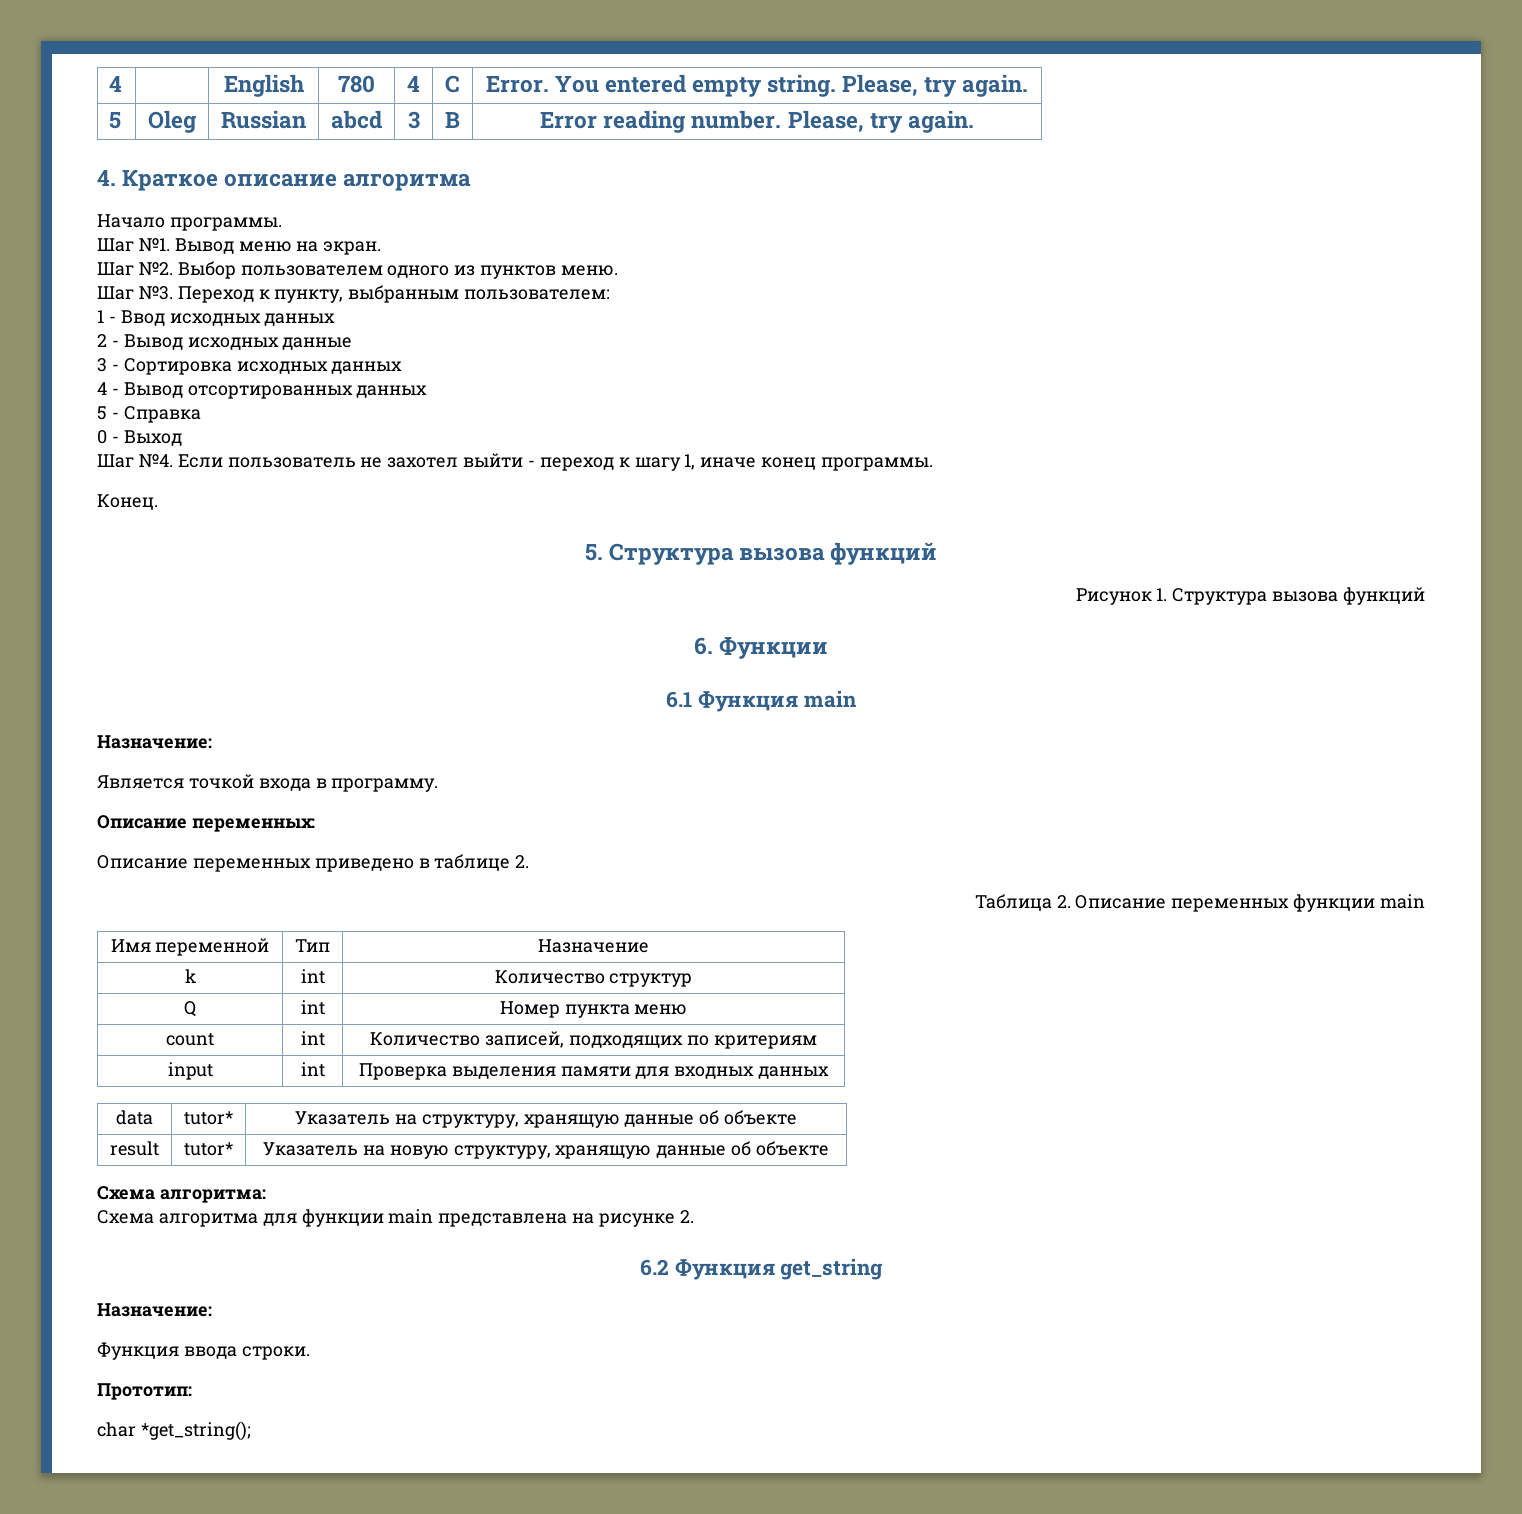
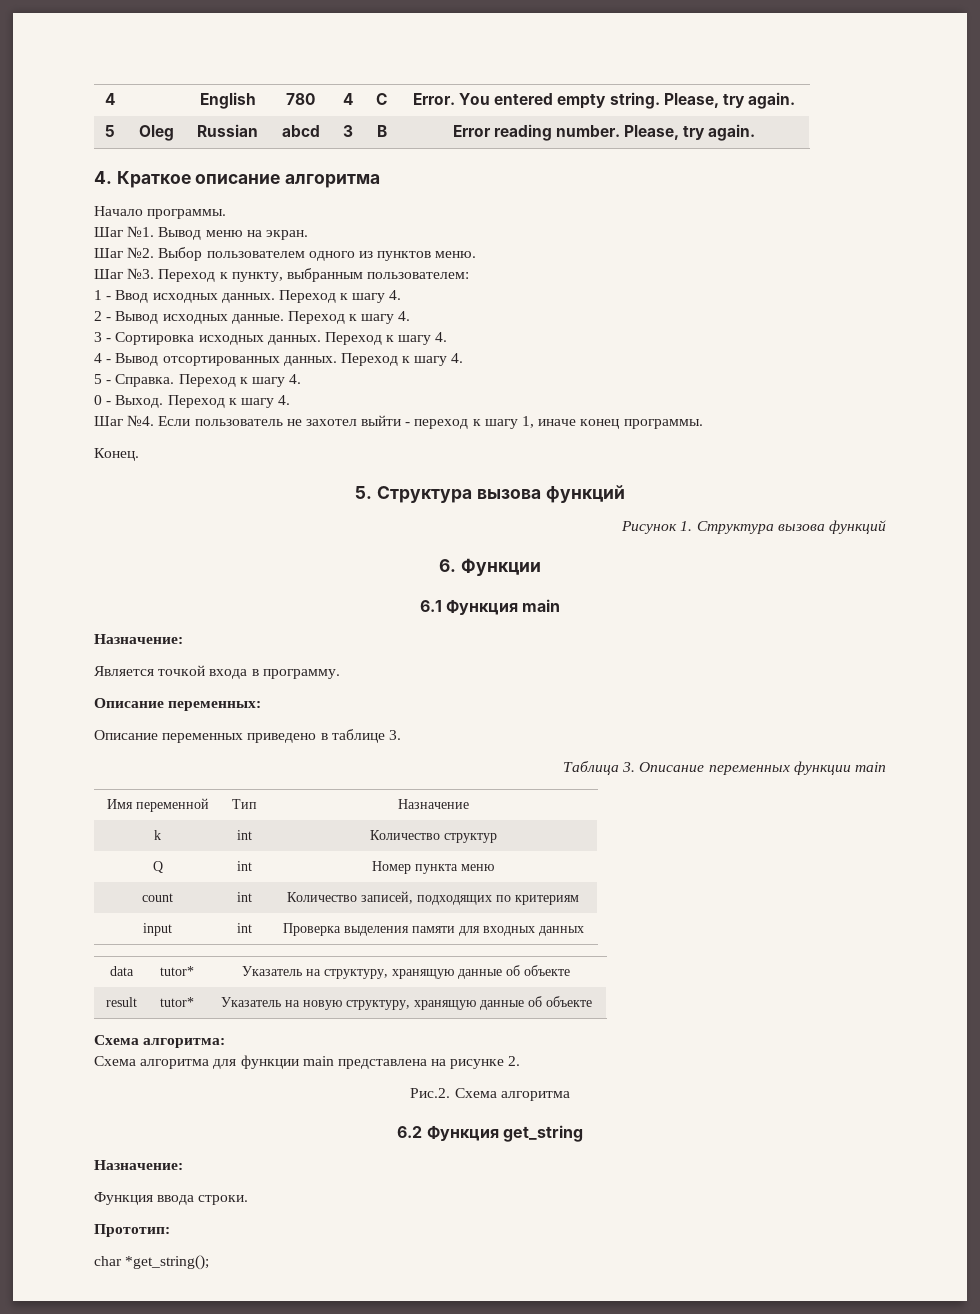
- 1 - Ввод исходных данных
+ 1 - Ввод исходных данных. Переход к шагу 4.
- 2 - Вывод исходных данные
+ 2 - Вывод исходных данные. Переход к шагу 4.
- 3 - Сортировка исходных данных
+ 3 - Сортировка исходных данных. Переход к шагу 4.
- 4 - Вывод отсортированных данных
- 5 - Справка
- 0 - Выход
+ 4 - Вывод отсортированных данных. Переход к шагу 4.
+ 5 - Справка. Переход к шагу 4.
+ 0 - Выход. Переход к шагу 4.
- Описание переменных приведено в таблице 2.
+ Описание переменных приведено в таблице 3.
- Таблица 2. Описание переменных функции main
+ Таблица 3. Описание переменных функции main
+ Рис.2. Схема алгоритма

